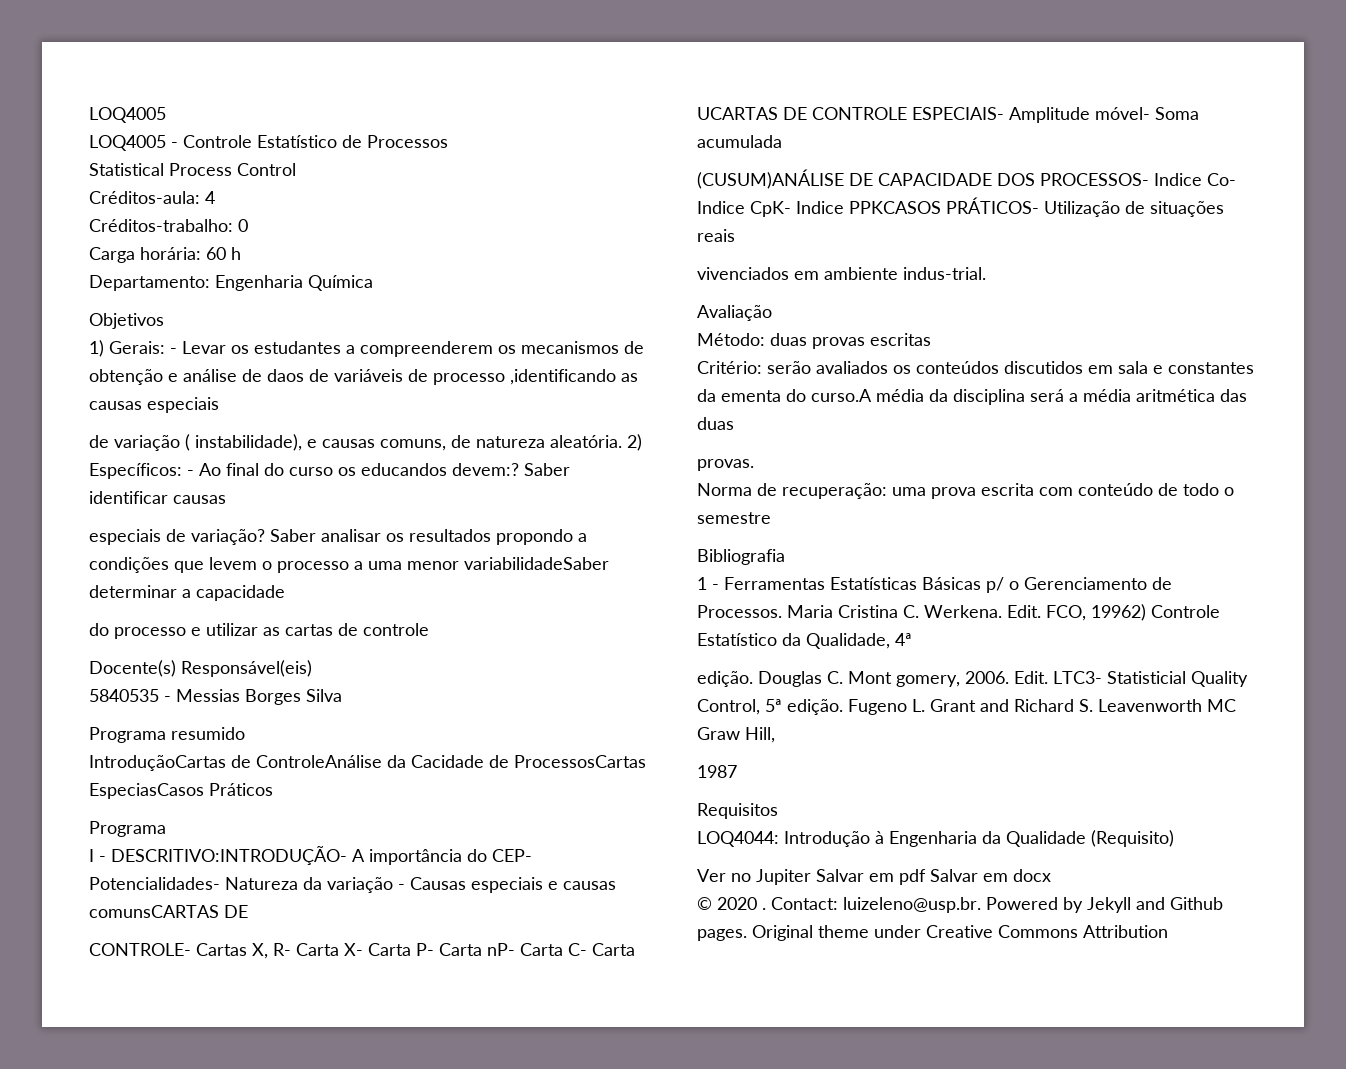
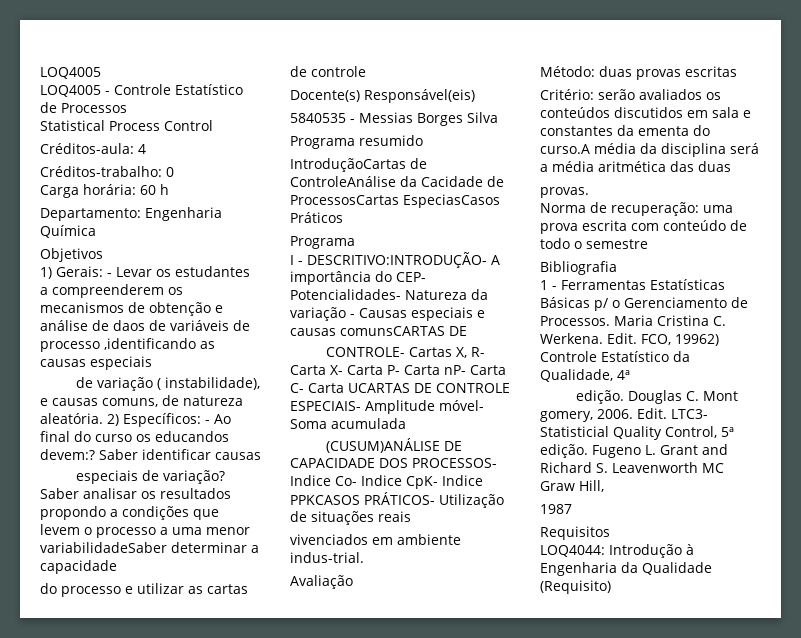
- Ver no Jupiter Salvar em pdf Salvar em docx
- © 2020 . Contact: luizeleno@usp.br. Powered by Jekyll and Github pages. Original theme under Creative Commons Attribution

